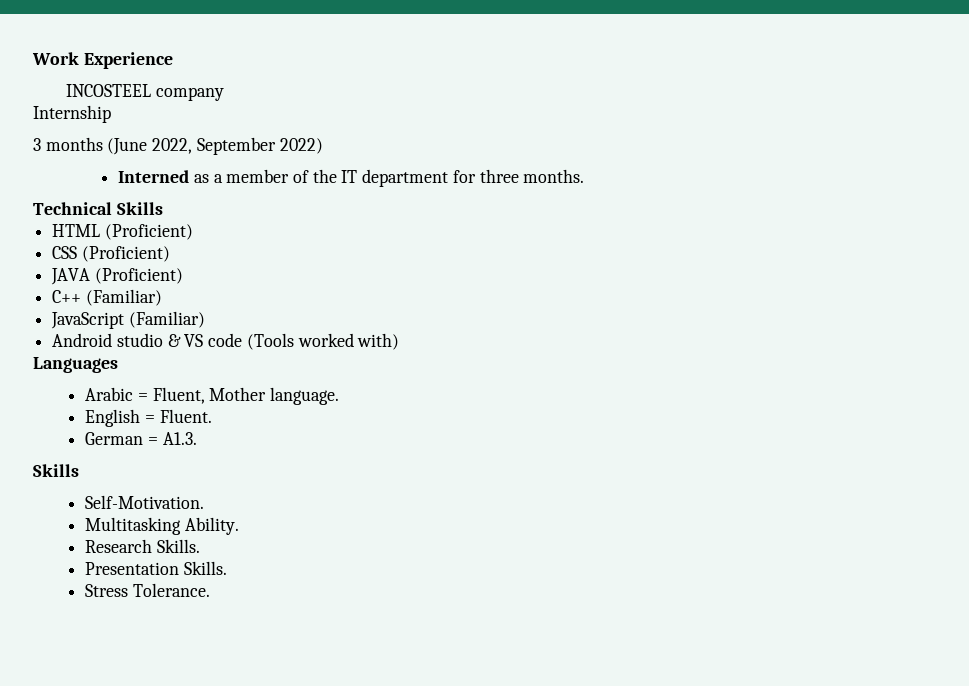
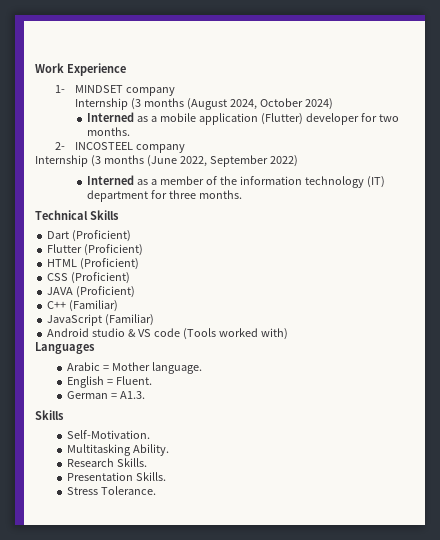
- INCOSTEEL company
+ 1- MINDSET company
+ Internship (3 months (August 2024, October 2024)
+ Interned as a mobile application (Flutter) developer for two months.
+ 2- INCOSTEEL company
- Internship
- 3 months (June 2022, September 2022)
+ Internship (3 months (June 2022, September 2022)
- Interned as a member of the IT department for three months.
+ Interned as a member of the information technology (IT) department for three months.
+ Dart (Proficient)
+ Flutter (Proficient)
- Arabic = Fluent, Mother language.
+ Arabic = Mother language.

